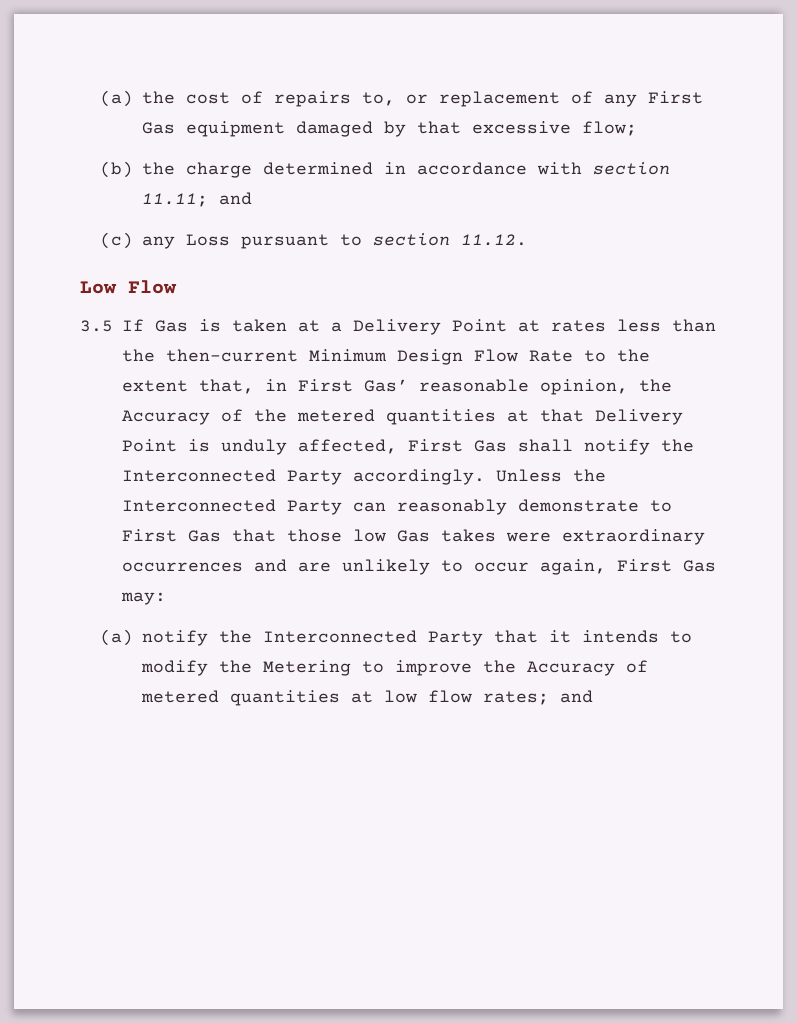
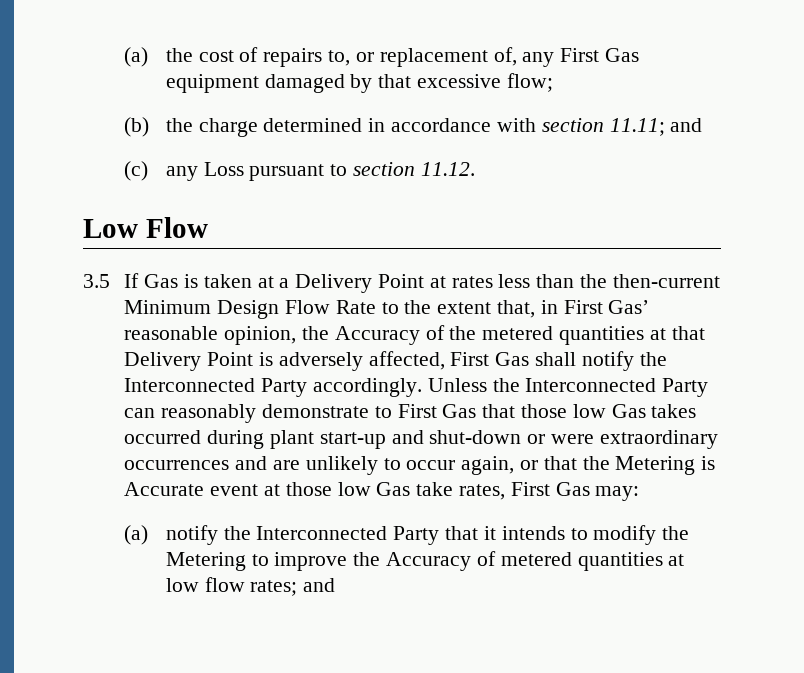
- (a) the cost of repairs to, or replacement of any First Gas equipment damaged by that excessive flow;
+ (a) the cost of repairs to, or replacement of, any First Gas equipment damaged by that excessive flow;
- 3.5 If Gas is taken at a Delivery Point at rates less than the then-current Minimum Design Flow Rate to the extent that, in First Gas’ reasonable opinion, the Accuracy of the metered quantities at that Delivery Point is unduly affected, First Gas shall notify the Interconnected Party accordingly.
+ 3.5 If Gas is taken at a Delivery Point at rates less than the then-current Minimum Design Flow Rate to the extent that, in First Gas’ reasonable opinion, the Accuracy of the metered quantities at that Delivery Point is adversely affected, First Gas shall notify the Interconnected Party accordingly.
- Unless the Interconnected Party can reasonably demonstrate to First Gas that those low Gas takes were extraordinary occurrences and are unlikely to occur again, First Gas may:
+ Unless the Interconnected Party can reasonably demonstrate to First Gas that those low Gas takes occurred during plant start-up and shut-down or were extraordinary occurrences and are unlikely to occur again, or that the Metering is Accurate event at those low Gas take rates, First Gas may:

